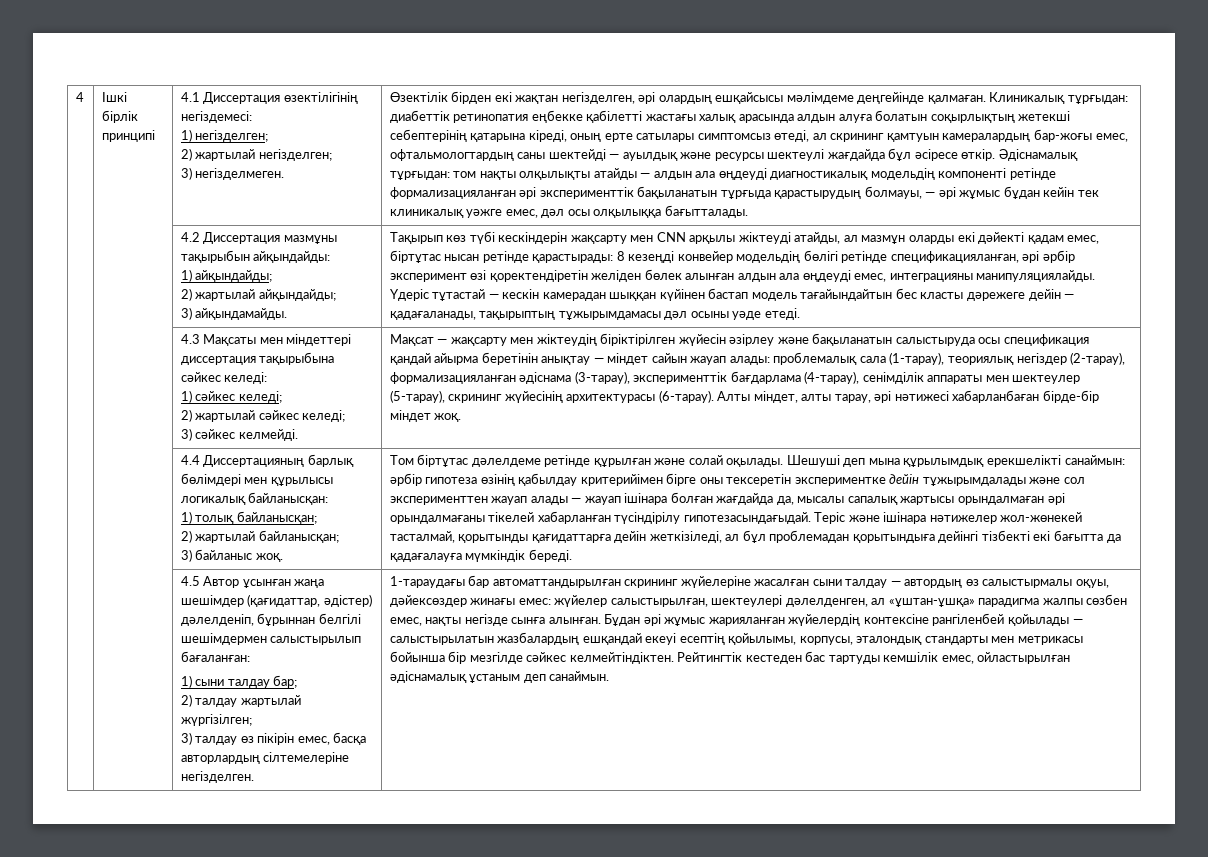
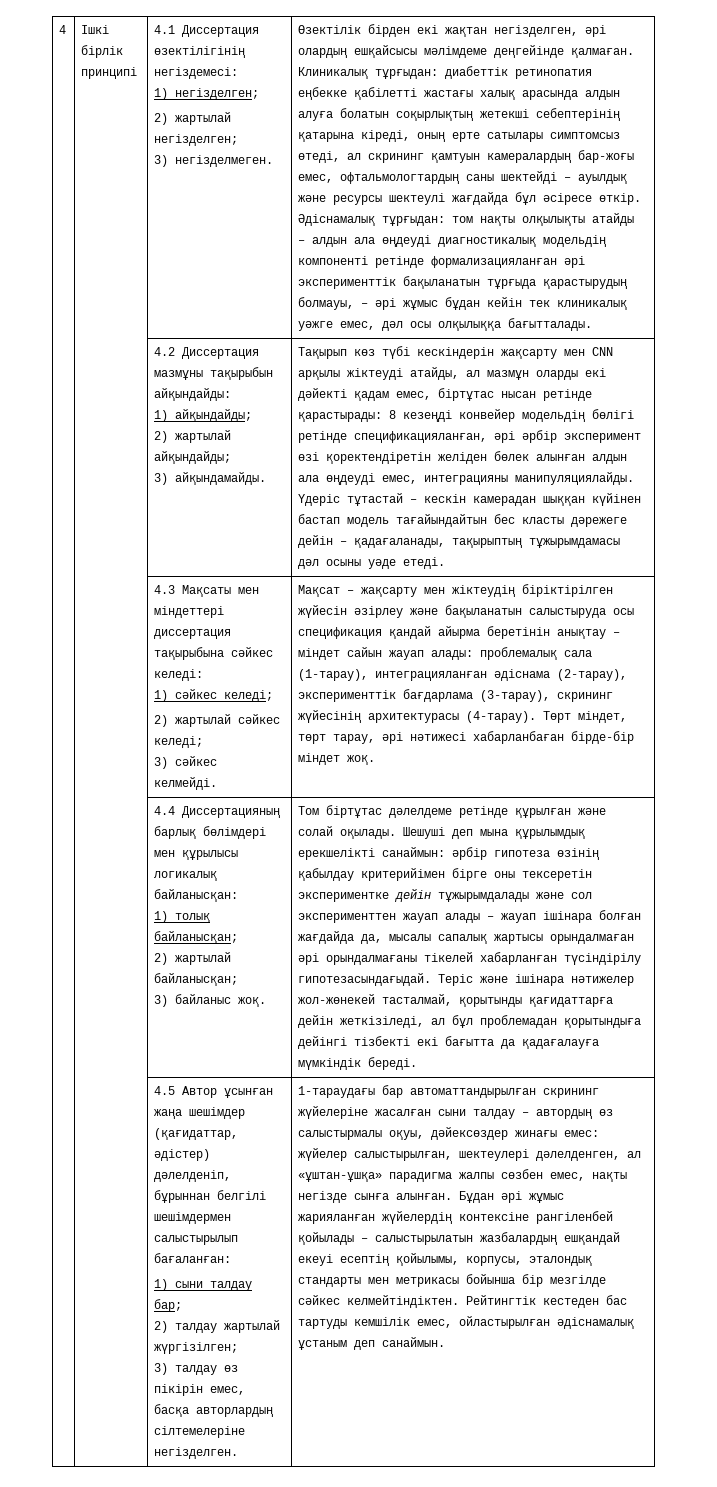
- Клиникалық тұрғыдан: диабеттік ретинопатия еңбекке қабілетті жастағы халық арасында алдын алуға болатын соқырлықтың жетекші себептерінің қатарына кіреді, оның ерте сатылары симптомсыз өтеді, ал скрининг қамтуын камералардың бар-жоғы емес, офтальмологтардың саны шектейді — ауылдық және ресурсы шектеулі жағдайда бұл әсіресе өткір.
+ Клиникалық тұрғыдан: диабеттік ретинопатия еңбекке қабілетті жастағы халық арасында алдын алуға болатын соқырлықтың жетекші себептерінің қатарына кіреді, оның ерте сатылары симптомсыз өтеді, ал скрининг қамтуын камералардың бар-жоғы емес, офтальмологтардың саны шектейді – ауылдық және ресурсы шектеулі жағдайда бұл әсіресе өткір.
- Әдіснамалық тұрғыдан: том нақты олқылықты атайды — алдын ала өңдеуді диагностикалық модельдің компоненті ретінде формализацияланған әрі эксперименттік бақыланатын тұрғыда қарастырудың болмауы, — әрі жұмыс бұдан кейін тек клиникалық уәжге емес, дәл осы олқылыққа бағытталады.
+ Әдіснамалық тұрғыдан: том нақты олқылықты атайды – алдын ала өңдеуді диагностикалық модельдің компоненті ретінде формализацияланған әрі эксперименттік бақыланатын тұрғыда қарастырудың болмауы, – әрі жұмыс бұдан кейін тек клиникалық уәжге емес, дәл осы олқылыққа бағытталады.
- Үдеріс тұтастай — кескін камерадан шыққан күйінен бастап модель тағайындайтын бес класты дәрежеге дейін — қадағаланады, тақырыптың тұжырымдамасы дәл осыны уәде етеді.
+ Үдеріс тұтастай – кескін камерадан шыққан күйінен бастап модель тағайындайтын бес класты дәрежеге дейін – қадағаланады, тақырыптың тұжырымдамасы дәл осыны уәде етеді.
- Мақсат — жақсарту мен жіктеудің біріктірілген жүйесін әзірлеу және бақыланатын салыстыруда осы спецификация қандай айырма беретінін анықтау — міндет сайын жауап алады: проблемалық сала (1-тарау), теориялық негіздер (2-тарау), формализацияланған әдіснама (3-тарау), эксперименттік бағдарлама (4-тарау), сенімділік аппараты мен шектеулер (5-тарау), скрининг жүйесінің архитектурасы (6-тарау). Алты міндет, алты тарау, әрі нәтижесі хабарланбаған бірде-бір міндет жоқ.
+ Мақсат – жақсарту мен жіктеудің біріктірілген жүйесін әзірлеу және бақыланатын салыстыруда осы спецификация қандай айырма беретінін анықтау – міндет сайын жауап алады: проблемалық сала (1-тарау), интеграцияланған әдіснама (2-тарау), эксперименттік бағдарлама (3-тарау), скрининг жүйесінің архитектурасы (4-тарау). Төрт міндет, төрт тарау, әрі нәтижесі хабарланбаған бірде-бір міндет жоқ.
- Шешуші деп мына құрылымдық ерекшелікті санаймын: әрбір гипотеза өзінің қабылдау критерийімен бірге оны тексеретін экспериментке дейін тұжырымдалады және сол эксперименттен жауап алады — жауап ішінара болған жағдайда да, мысалы сапалық жартысы орындалмаған әрі орындалмағаны тікелей хабарланған түсіндірілу гипотезасындағыдай.
+ Шешуші деп мына құрылымдық ерекшелікті санаймын: әрбір гипотеза өзінің қабылдау критерийімен бірге оны тексеретін экспериментке дейін тұжырымдалады және сол эксперименттен жауап алады – жауап ішінара болған жағдайда да, мысалы сапалық жартысы орындалмаған әрі орындалмағаны тікелей хабарланған түсіндірілу гипотезасындағыдай.
- 1-тараудағы бар автоматтандырылған скрининг жүйелеріне жасалған сыни талдау — автордың өз салыстырмалы оқуы, дәйексөздер жинағы емес: жүйелер салыстырылған, шектеулері дәлелденген, ал «ұштан-ұшқа» парадигма жалпы сөзбен емес, нақты негізде сынға алынған.
+ 1-тараудағы бар автоматтандырылған скрининг жүйелеріне жасалған сыни талдау – автордың өз салыстырмалы оқуы, дәйексөздер жинағы емес: жүйелер салыстырылған, шектеулері дәлелденген, ал «ұштан-ұшқа» парадигма жалпы сөзбен емес, нақты негізде сынға алынған.
- Бұдан әрі жұмыс жарияланған жүйелердің контексіне рангіленбей қойылады — салыстырылатын жазбалардың ешқандай екеуі есептің қойылымы, корпусы, эталондық стандарты мен метрикасы бойынша бір мезгілде сәйкес келмейтіндіктен.
+ Бұдан әрі жұмыс жарияланған жүйелердің контексіне рангіленбей қойылады – салыстырылатын жазбалардың ешқандай екеуі есептің қойылымы, корпусы, эталондық стандарты мен метрикасы бойынша бір мезгілде сәйкес келмейтіндіктен.

